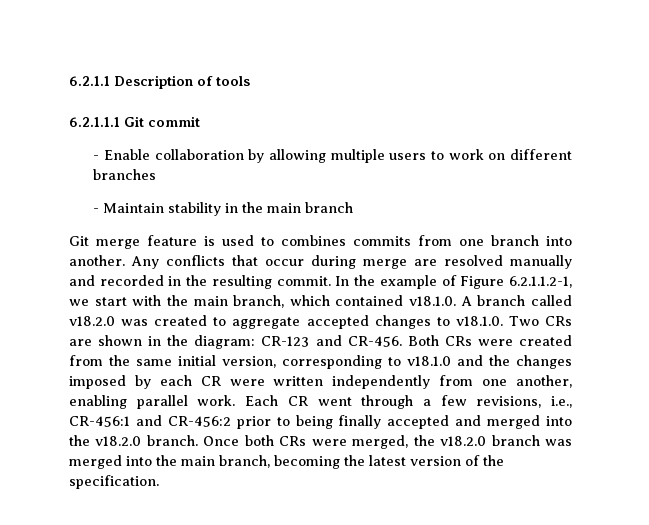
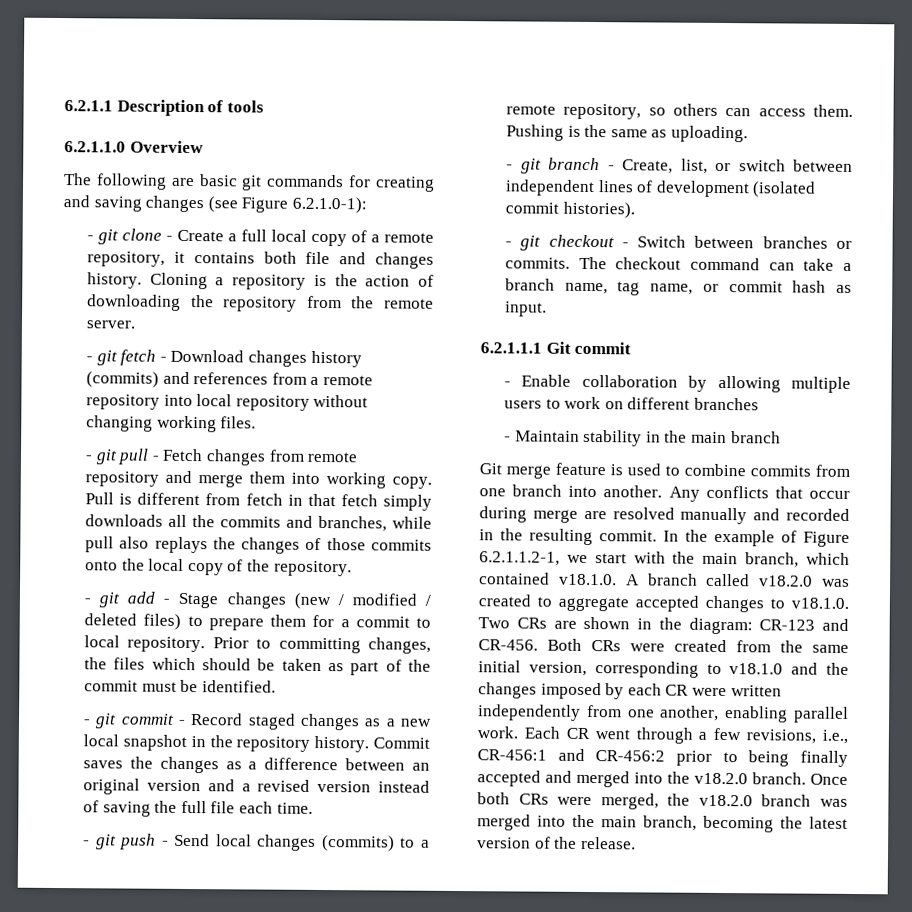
+ 6.2.1.1.0 Overview
+ The following are basic git commands for creating and saving changes (see Figure 6.2.1.0-1):
+ - git clone - Create a full local copy of a remote repository, it contains both file and changes history. Cloning a repository is the action of downloading the repository from the remote server.
+ - git fetch - Download changes history (commits) and references from a remote repository into local repository without changing working files.
+ - git pull - Fetch changes from remote repository and merge them into working copy. Pull is different from fetch in that fetch simply downloads all the commits and branches, while pull also replays the changes of those commits onto the local copy of the repository.
+ - git add - Stage changes (new / modified / deleted files) to prepare them for a commit to local repository. Prior to committing changes, the files which should be taken as part of the commit must be identified.
+ - git commit - Record staged changes as a new local snapshot in the repository history. Commit saves the changes as a difference between an original version and a revised version instead of saving the full file each time.
+ - git push - Send local changes (commits) to a remote repository, so others can access them. Pushing is the same as uploading.
+ - git branch - Create, list, or switch between independent lines of development (isolated commit histories).
+ - git checkout - Switch between branches or commits. The checkout command can take a branch name, tag name, or commit hash as input.
- Git merge feature is used to combines commits from one branch into another.
+ Git merge feature is used to combine commits from one branch into another.
- Once both CRs were merged, the v18.2.0 branch was merged into the main branch, becoming the latest version of the specification.
+ Once both CRs were merged, the v18.2.0 branch was merged into the main branch, becoming the latest version of the release.

